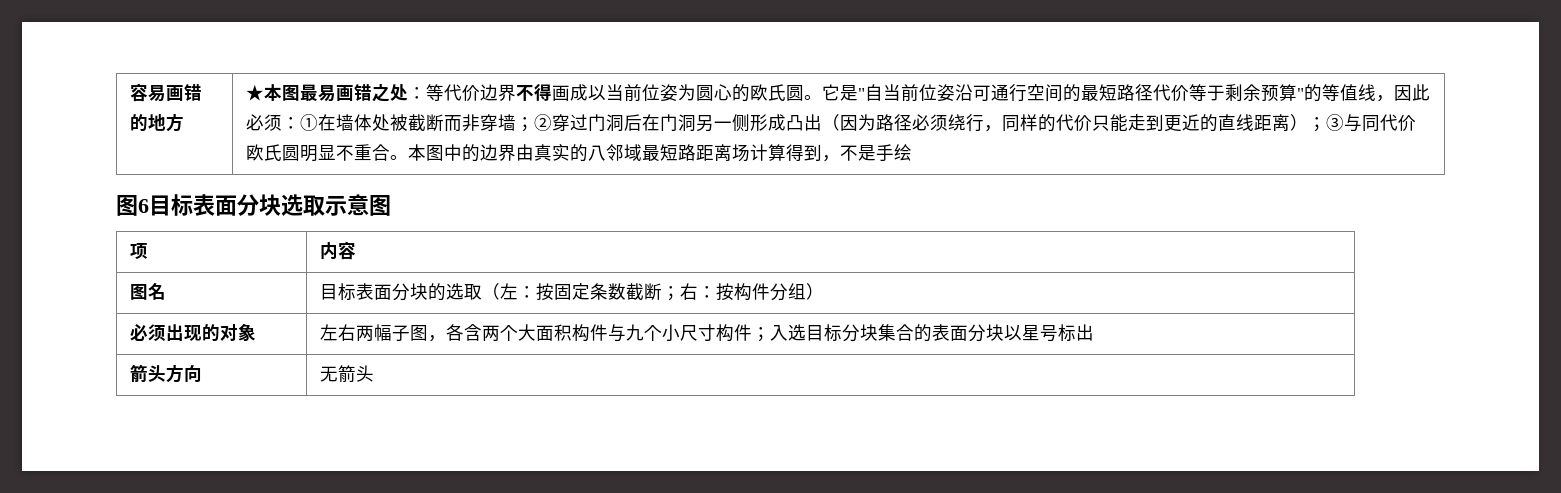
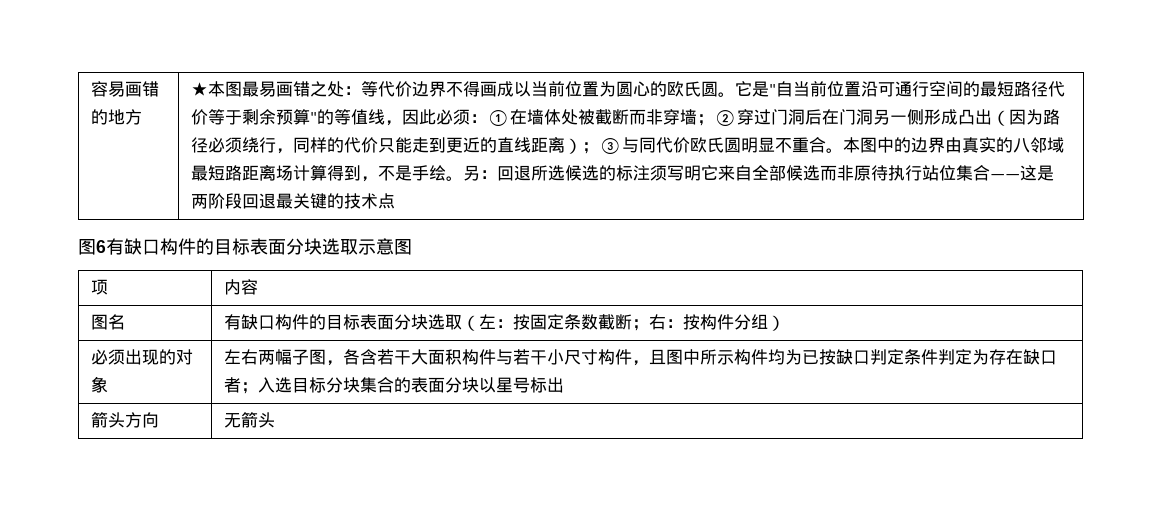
- ★本图最易画错之处：等代价边界不得画成以当前位姿为圆心的欧氏圆。
+ ★本图最易画错之处：等代价边界不得画成以当前位置为圆心的欧氏圆。
- 它是"自当前位姿沿可通行空间的最短路径代价等于剩余预算"的等值线，因此必须：①在墙体处被截断而非穿墙；②穿过门洞后在门洞另一侧形成凸出（因为路径必须绕行，同样的代价只能走到更近的直线距离）；③与同代价欧氏圆明显不重合。
+ 它是"自当前位置沿可通行空间的最短路径代价等于剩余预算"的等值线，因此必须：①在墙体处被截断而非穿墙；②穿过门洞后在门洞另一侧形成凸出（因为路径必须绕行，同样的代价只能走到更近的直线距离）；③与同代价欧氏圆明显不重合。
- 本图中的边界由真实的八邻域最短路距离场计算得到，不是手绘
+ 本图中的边界由真实的八邻域最短路距离场计算得到，不是手绘。另：回退所选候选的标注须写明它来自全部候选而非原待执行站位集合——这是两阶段回退最关键的技术点
- 图6目标表面分块选取示意图
+ 图6有缺口构件的目标表面分块选取示意图
- 图名 | 目标表面分块的选取（左：按固定条数截断；右：按构件分组）
+ 图名 | 有缺口构件的目标表面分块选取（左：按固定条数截断；右：按构件分组）
- 必须出现的对象 | 左右两幅子图，各含两个大面积构件与九个小尺寸构件；入选目标分块集合的表面分块以星号标出
+ 必须出现的对象 | 左右两幅子图，各含若干大面积构件与若干小尺寸构件，且图中所示构件均为已按缺口判定条件判定为存在缺口者；入选目标分块集合的表面分块以星号标出

